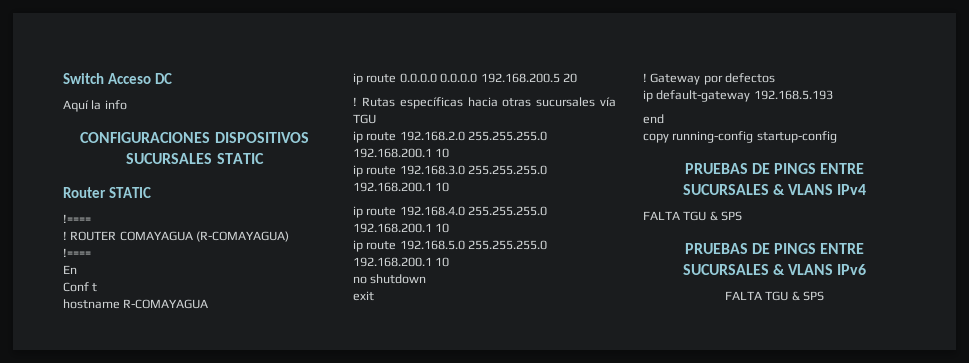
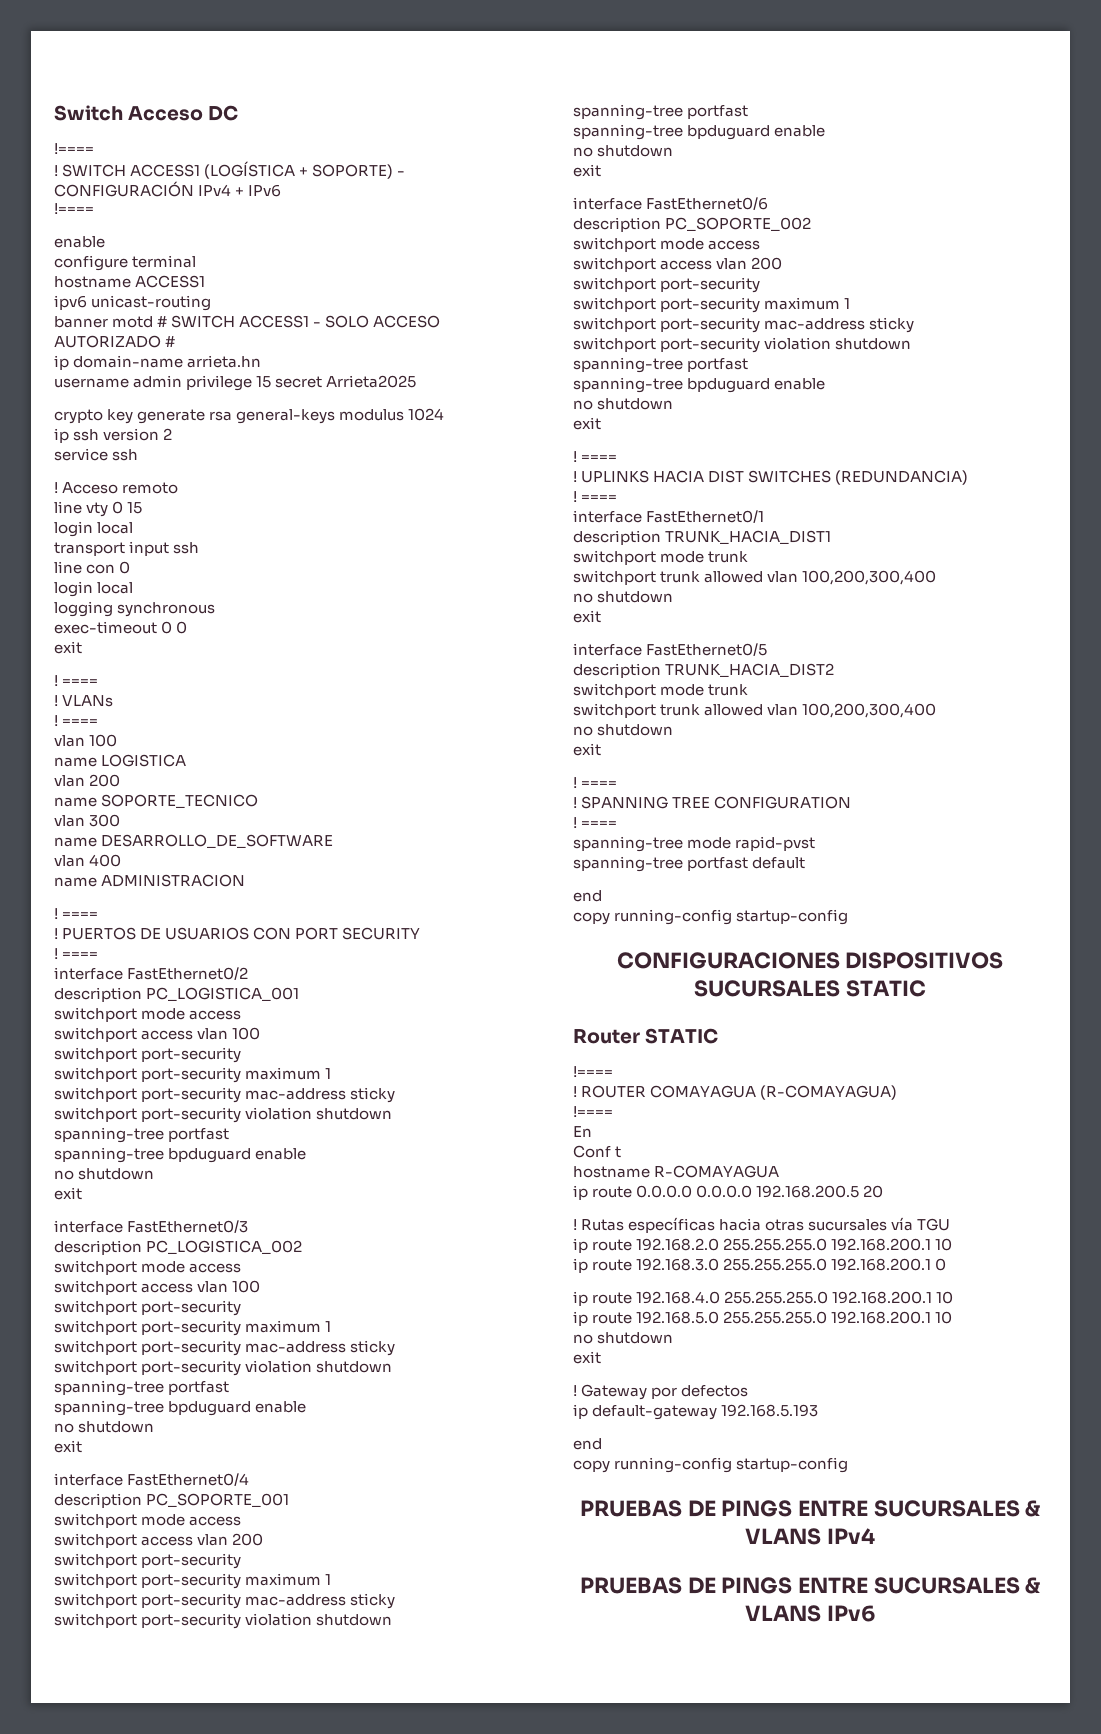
  Switch Acceso DC
- Aquí la info
+ !====
+ ! SWITCH ACCESS1 (LOGÍSTICA + SOPORTE) - CONFIGURACIÓN IPv4 + IPv6
+ !====
+ enable
+ configure terminal
+ hostname ACCESS1
+ ipv6 unicast-routing
+ banner motd # SWITCH ACCESS1 - SOLO ACCESO AUTORIZADO #
+ ip domain-name arrieta.hn
+ username admin privilege 15 secret Arrieta2025
+ crypto key generate rsa general-keys modulus 1024
+ ip ssh version 2
+ service ssh
+ ! Acceso remoto
+ line vty 0 15
+ login local
+ transport input ssh
+ line con 0
+ login local
+ logging synchronous
+ exec-timeout 0 0
+ exit
+ ! ====
+ ! VLANs
+ ! ====
+ vlan 100
+ name LOGISTICA
+ vlan 200
+ name SOPORTE_TECNICO
+ vlan 300
+ name DESARROLLO_DE_SOFTWARE
+ vlan 400
+ name ADMINISTRACION
+ ! ====
+ ! PUERTOS DE USUARIOS CON PORT SECURITY
+ ! ====
+ interface FastEthernet0/2
+ description PC_LOGISTICA_001
+ switchport mode access
+ switchport access vlan 100
+ switchport port-security
+ switchport port-security maximum 1
+ switchport port-security mac-address sticky
+ switchport port-security violation shutdown
+ spanning-tree portfast
+ spanning-tree bpduguard enable
+ no shutdown
+ exit
+ interface FastEthernet0/3
+ description PC_LOGISTICA_002
+ switchport mode access
+ switchport access vlan 100
+ switchport port-security
+ switchport port-security maximum 1
+ switchport port-security mac-address sticky
+ switchport port-security violation shutdown
+ spanning-tree portfast
+ spanning-tree bpduguard enable
+ no shutdown
+ exit
+ interface FastEthernet0/4
+ description PC_SOPORTE_001
+ switchport mode access
+ switchport access vlan 200
+ switchport port-security
+ switchport port-security maximum 1
+ switchport port-security mac-address sticky
+ switchport port-security violation shutdown
+ spanning-tree portfast
+ spanning-tree bpduguard enable
+ no shutdown
+ exit
+ interface FastEthernet0/6
+ description PC_SOPORTE_002
+ switchport mode access
+ switchport access vlan 200
+ switchport port-security
+ switchport port-security maximum 1
+ switchport port-security mac-address sticky
+ switchport port-security violation shutdown
+ spanning-tree portfast
+ spanning-tree bpduguard enable
+ no shutdown
+ exit
+ ! ====
+ ! UPLINKS HACIA DIST SWITCHES (REDUNDANCIA)
+ ! ====
+ interface FastEthernet0/1
+ description TRUNK_HACIA_DIST1
+ switchport mode trunk
+ switchport trunk allowed vlan 100,200,300,400
+ no shutdown
+ exit
+ interface FastEthernet0/5
+ description TRUNK_HACIA_DIST2
+ switchport mode trunk
+ switchport trunk allowed vlan 100,200,300,400
+ no shutdown
+ exit
+ ! ====
+ ! SPANNING TREE CONFIGURATION
+ ! ====
+ spanning-tree mode rapid-pvst
+ spanning-tree portfast default
+ end
+ copy running-config startup-config
- ip route 192.168.3.0 255.255.255.0 192.168.200.1 10
+ ip route 192.168.3.0 255.255.255.0 192.168.200.1 0
  PRUEBAS DE PINGS ENTRE SUCURSALES & VLANS IPv4
- FALTA TGU & SPS
  PRUEBAS DE PINGS ENTRE SUCURSALES & VLANS IPv6
- FALTA TGU & SPS

